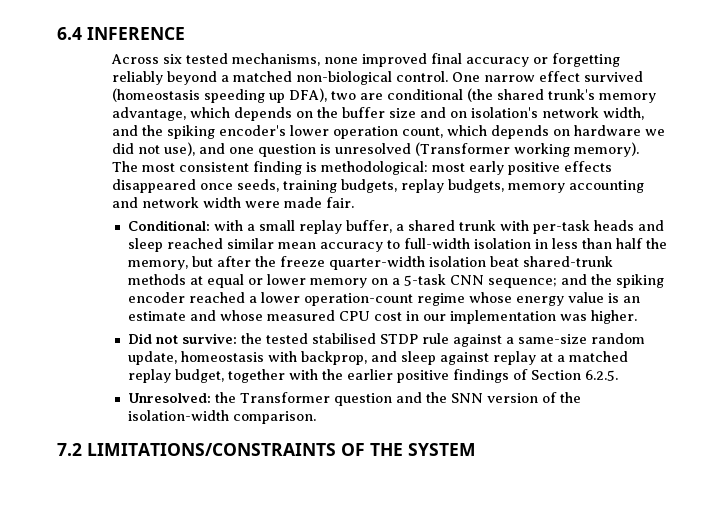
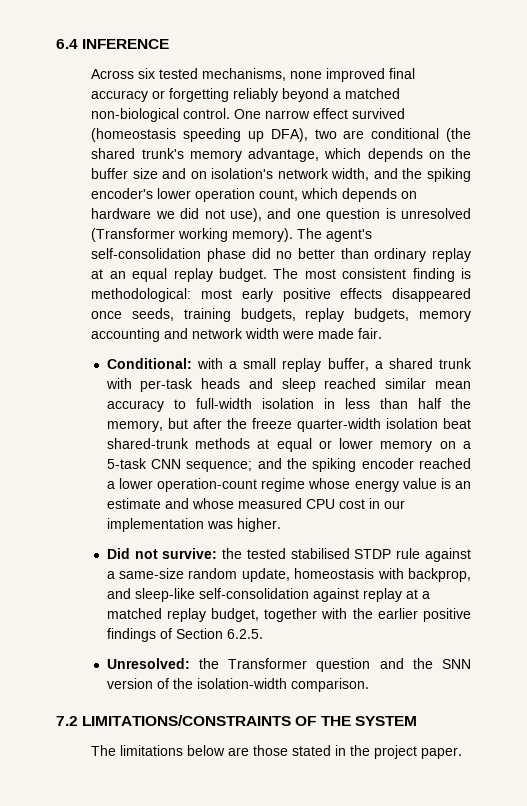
- The most consistent finding is methodological: most early positive effects disappeared once seeds, training budgets, replay budgets, memory accounting and network width were made fair.
+ The agent's self-consolidation phase did no better than ordinary replay at an equal replay budget. The most consistent finding is methodological: most early positive effects disappeared once seeds, training budgets, replay budgets, memory accounting and network width were made fair.
- Did not survive: the tested stabilised STDP rule against a same-size random update, homeostasis with backprop, and sleep against replay at a matched replay budget, together with the earlier positive findings of Section 6.2.5.
+ Did not survive: the tested stabilised STDP rule against a same-size random update, homeostasis with backprop, and sleep-like self-consolidation against replay at a matched replay budget, together with the earlier positive findings of Section 6.2.5.
+ The limitations below are those stated in the project paper.

